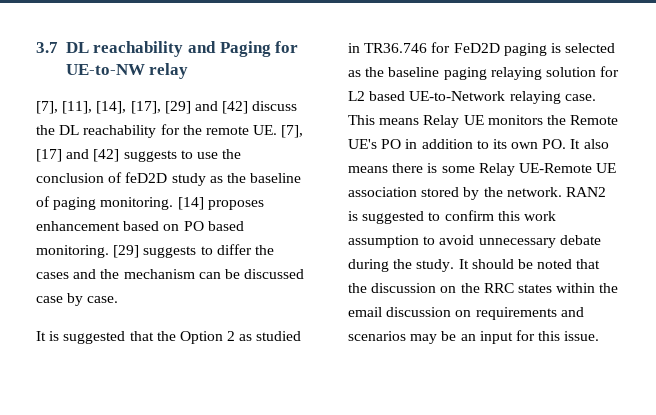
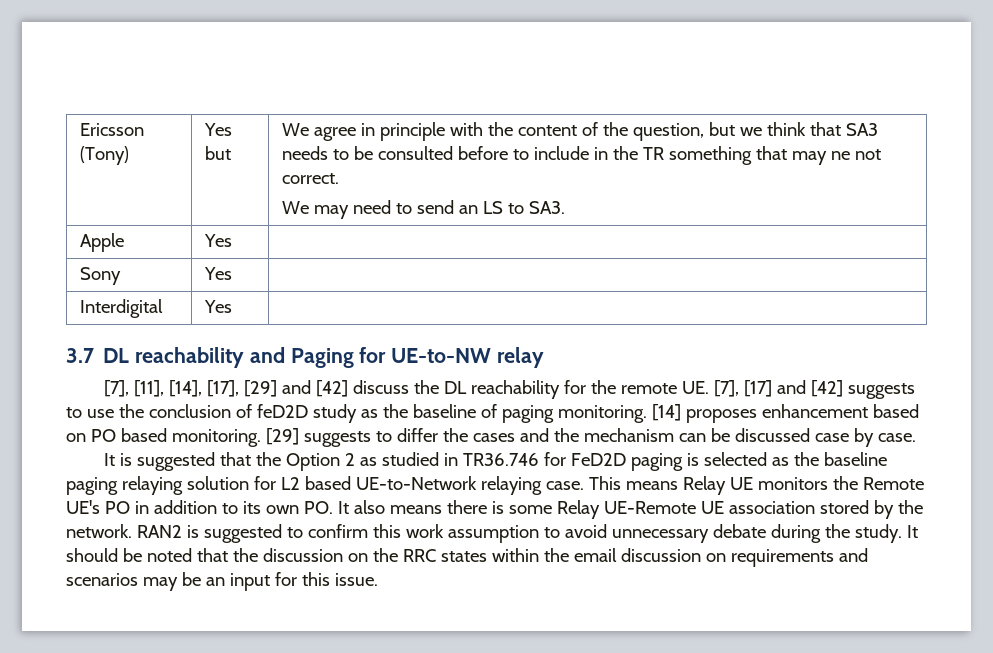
+ Ericsson (Tony) | Yes but | We agree in principle with the content of the question, but we think that SA3 needs to be consulted before to include in the TR something that may ne not correct.
+ We may need to send an LS to SA3.
+ Apple | Yes |
+ Sony | Yes |
+ Interdigital | Yes |

